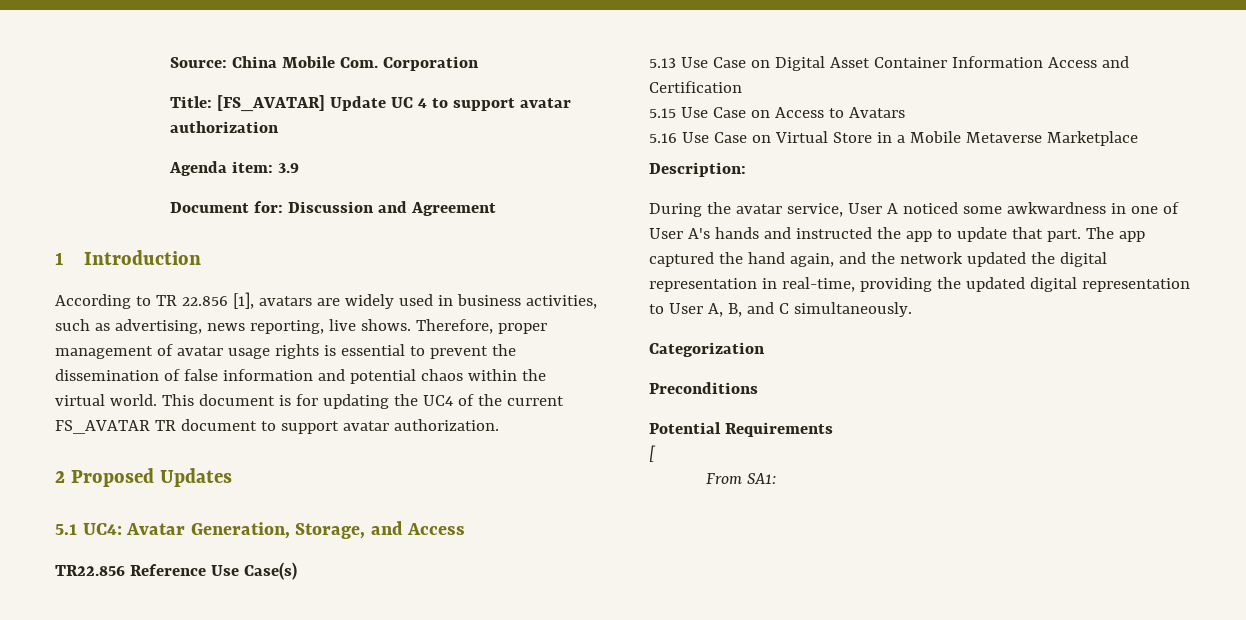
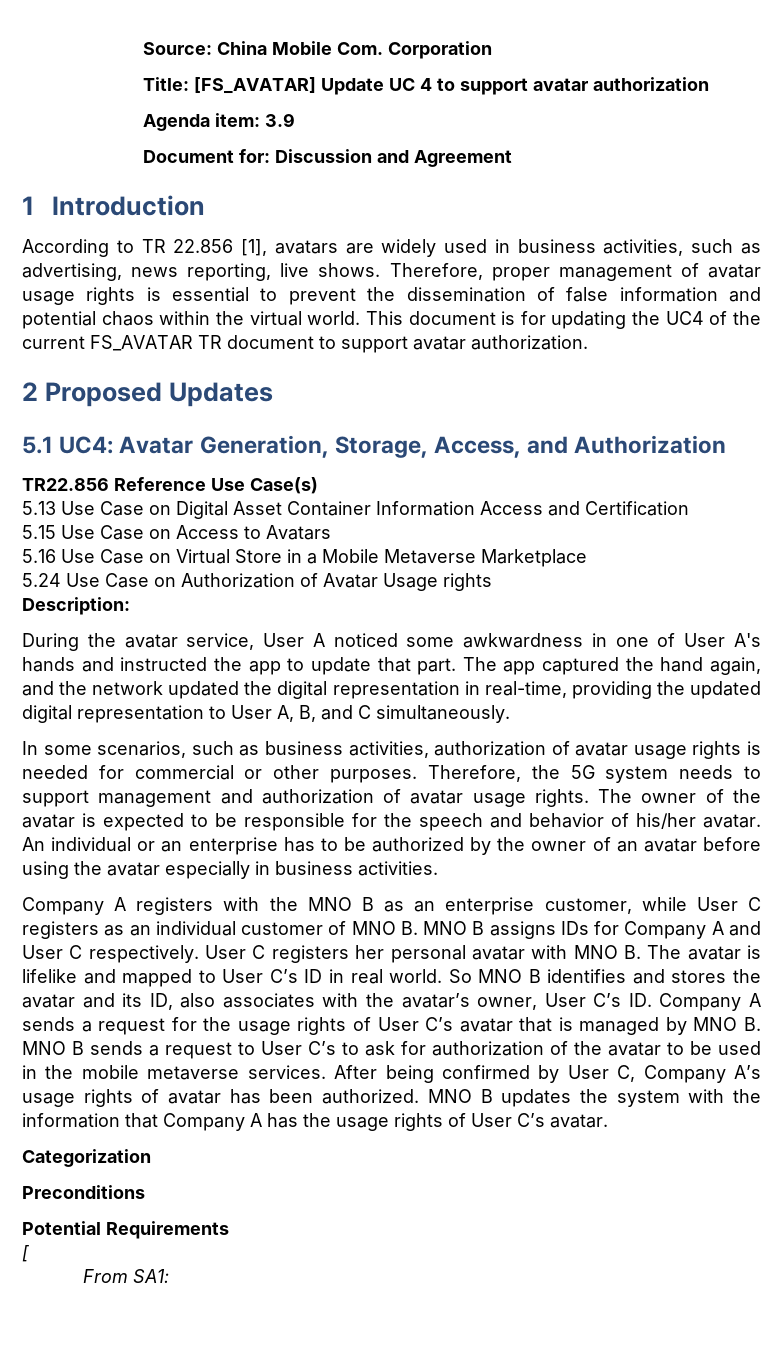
- 5.1 UC4: Avatar Generation, Storage, and Access
+ 5.1 UC4: Avatar Generation, Storage, Access, and Authorization
+ 5.24 Use Case on Authorization of Avatar Usage rights
+ In some scenarios, such as business activities, authorization of avatar usage rights is needed for commercial or other purposes. Therefore, the 5G system needs to support management and authorization of avatar usage rights. The owner of the avatar is expected to be responsible for the speech and behavior of his/her avatar. An individual or an enterprise has to be authorized by the owner of an avatar before using the avatar especially in business activities.
+ Company A registers with the MNO B as an enterprise customer, while User C registers as an individual customer of MNO B. MNO B assigns IDs for Company A and User C respectively. User C registers her personal avatar with MNO B. The avatar is lifelike and mapped to User C’s ID in real world. So MNO B identifies and stores the avatar and its ID, also associates with the avatar’s owner, User C’s ID. Company A sends a request for the usage rights of User C’s avatar that is managed by MNO B. MNO B sends a request to User C’s to ask for authorization of the avatar to be used in the mobile metaverse services. After being confirmed by User C, Company A’s usage rights of avatar has been authorized. MNO B updates the system with the information that Company A has the usage rights of User C’s avatar.

